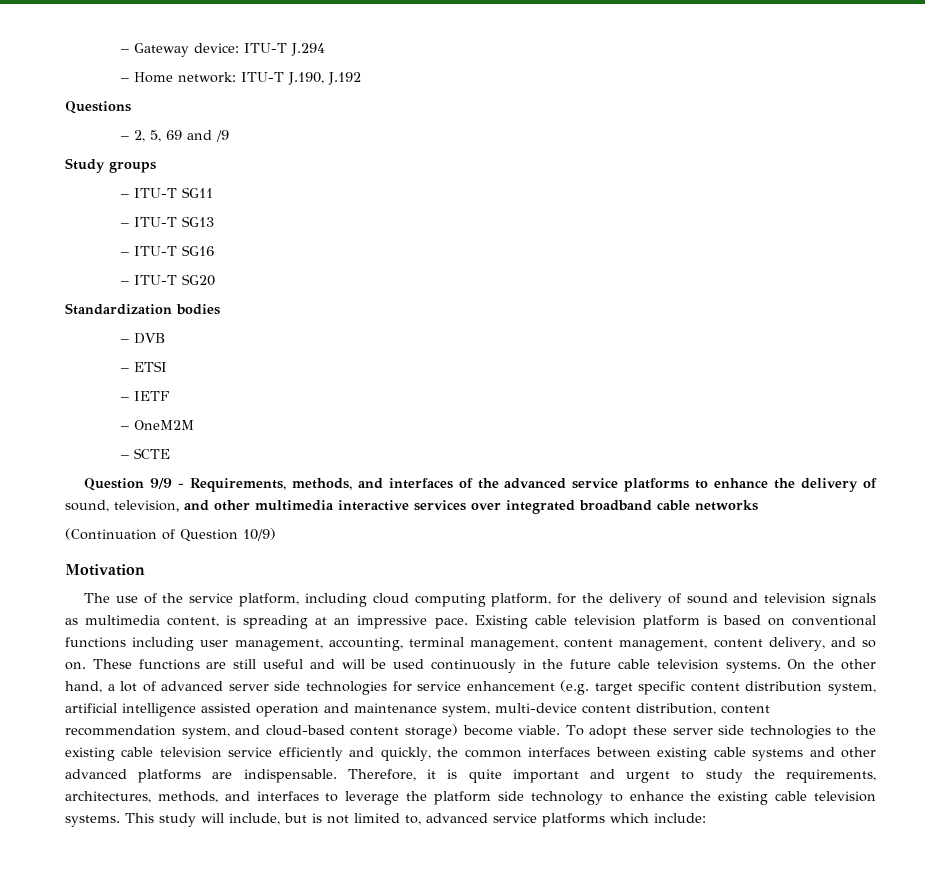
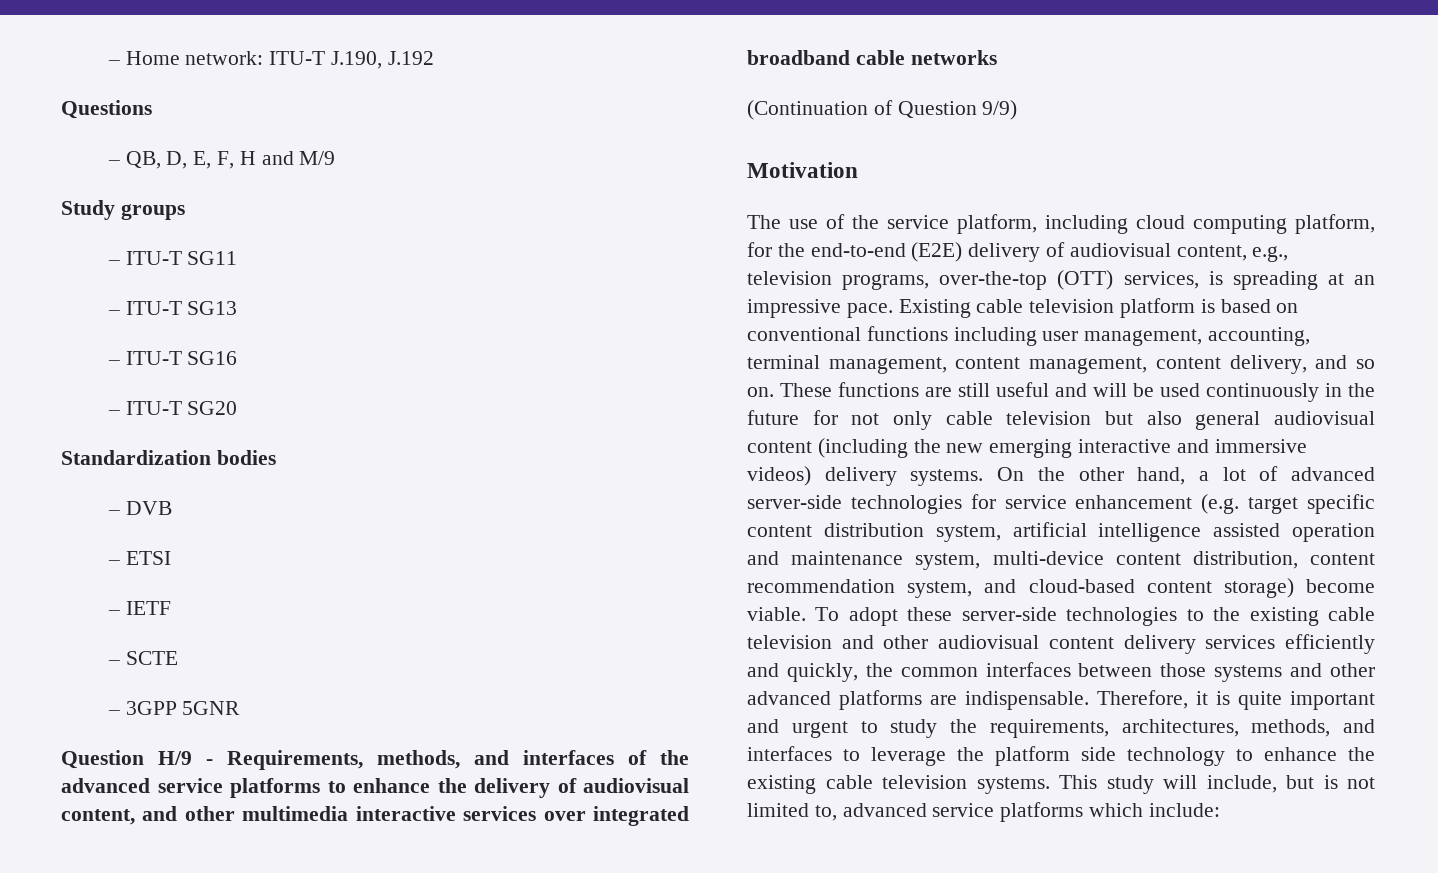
- – Gateway device: ITU-T J.294
- – 2, 5, 69 and /9
+ – QB, D, E, F, H and M/9
- – OneM2M
  – SCTE
- Question 9/9 - Requirements, methods, and interfaces of the advanced service platforms to enhance the delivery of sound, television, and other multimedia interactive services over integrated broadband cable networks
+ – 3GPP 5GNR
+ Question H/9 - Requirements, methods, and interfaces of the advanced service platforms to enhance the delivery of audiovisual content, and other multimedia interactive services over integrated broadband cable networks
- (Continuation of Question 10/9)
+ (Continuation of Question 9/9)
- The use of the service platform, including cloud computing platform, for the delivery of sound and television signals as multimedia content, is spreading at an impressive pace.
+ The use of the service platform, including cloud computing platform, for the end-to-end (E2E) delivery of audiovisual content, e.g., television programs, over-the-top (OTT) services, is spreading at an impressive pace.
- These functions are still useful and will be used continuously in the future cable television systems.
+ These functions are still useful and will be used continuously in the future for not only cable television but also general audiovisual content (including the new emerging interactive and immersive videos) delivery systems.
- On the other hand, a lot of advanced server side technologies for service enhancement (e.g. target specific content distribution system, artificial intelligence assisted operation and maintenance system, multi-device content distribution, content recommendation system, and cloud-based content storage) become viable.
+ On the other hand, a lot of advanced server-side technologies for service enhancement (e.g. target specific content distribution system, artificial intelligence assisted operation and maintenance system, multi-device content distribution, content recommendation system, and cloud-based content storage) become viable.
- To adopt these server side technologies to the existing cable television service efficiently and quickly, the common interfaces between existing cable systems and other advanced platforms are indispensable.
+ To adopt these server-side technologies to the existing cable television and other audiovisual content delivery services efficiently and quickly, the common interfaces between those systems and other advanced platforms are indispensable.

